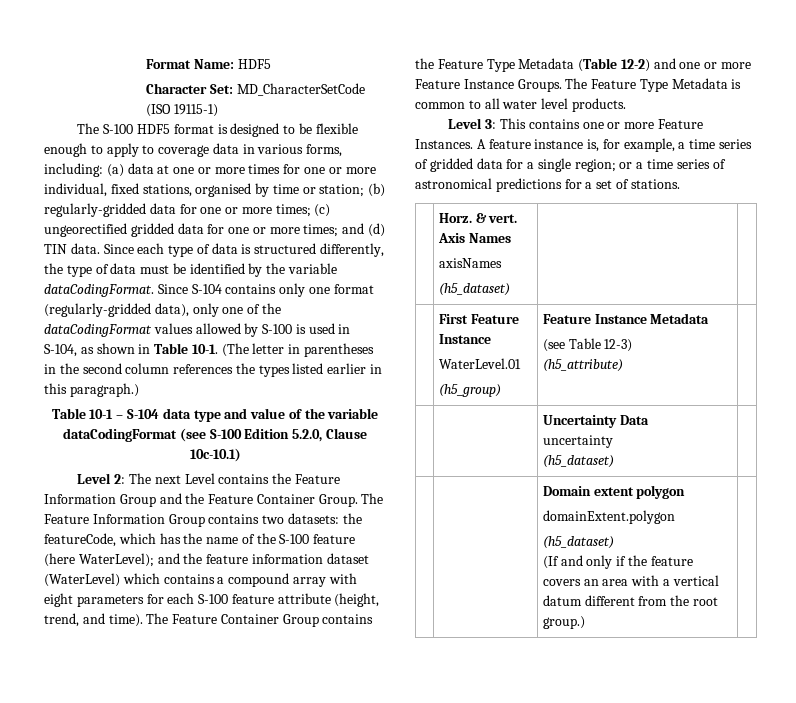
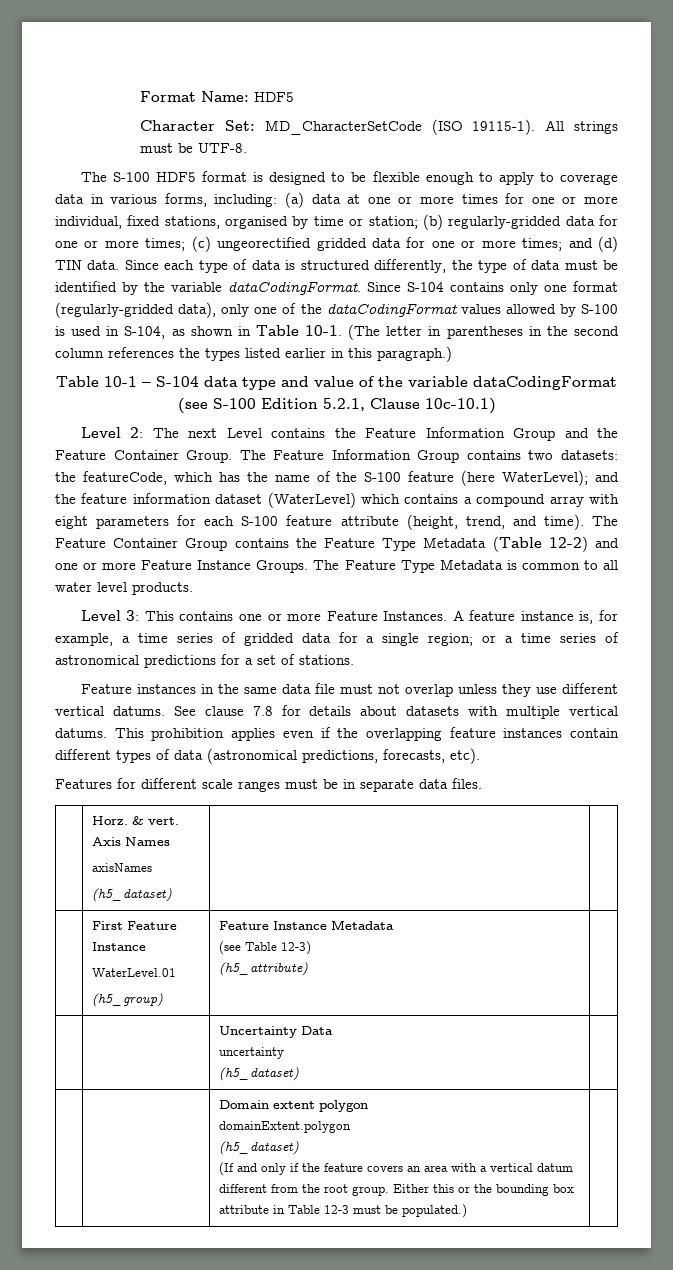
- Character Set: MD_CharacterSetCode (ISO 19115-1)
+ Character Set: MD_CharacterSetCode (ISO 19115-1). All strings must be UTF-8.
- Table 10-1 – S-104 data type and value of the variable dataCodingFormat (see S-100 Edition 5.2.0, Clause 10c-10.1)
+ Table 10-1 – S-104 data type and value of the variable dataCodingFormat (see S-100 Edition 5.2.1, Clause 10c-10.1)
+ Feature instances in the same data file must not overlap unless they use different vertical datums. See clause 7.8 for details about datasets with multiple vertical datums. This prohibition applies even if the overlapping feature instances contain different types of data (astronomical predictions, forecasts, etc).
+ Features for different scale ranges must be in separate data files.
  | | Domain extent polygon
  domainExtent.polygon
  (h5_dataset)
- (If and only if the feature covers an area with a vertical datum different from the root group.) |
+ (If and only if the feature covers an area with a vertical datum different from the root group. Either this or the bounding box attribute in Table 12-3 must be populated.) |

